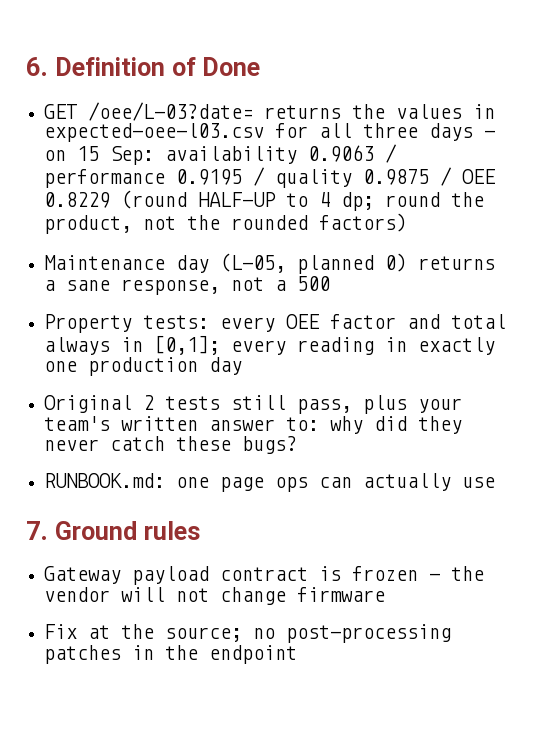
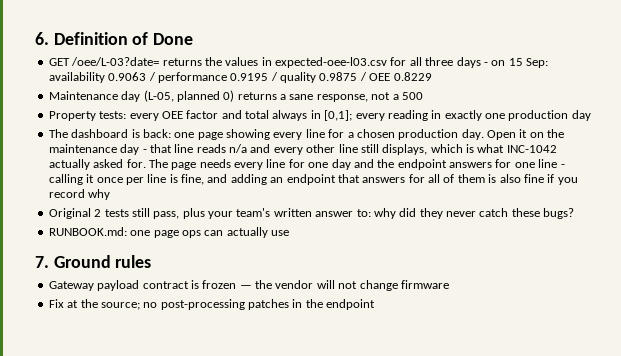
- GET /oee/L-03?date= returns the values in expected-oee-l03.csv for all three days - on 15 Sep: availability 0.9063 / performance 0.9195 / quality 0.9875 / OEE 0.8229 (round HALF-UP to 4 dp; round the product, not the rounded factors)
+ GET /oee/L-03?date= returns the values in expected-oee-l03.csv for all three days - on 15 Sep: availability 0.9063 / performance 0.9195 / quality 0.9875 / OEE 0.8229
+ The dashboard is back: one page showing every line for a chosen production day. Open it on the maintenance day - that line reads n/a and every other line still displays, which is what INC-1042 actually asked for. The page needs every line for one day and the endpoint answers for one line - calling it once per line is fine, and adding an endpoint that answers for all of them is also fine if you record why

